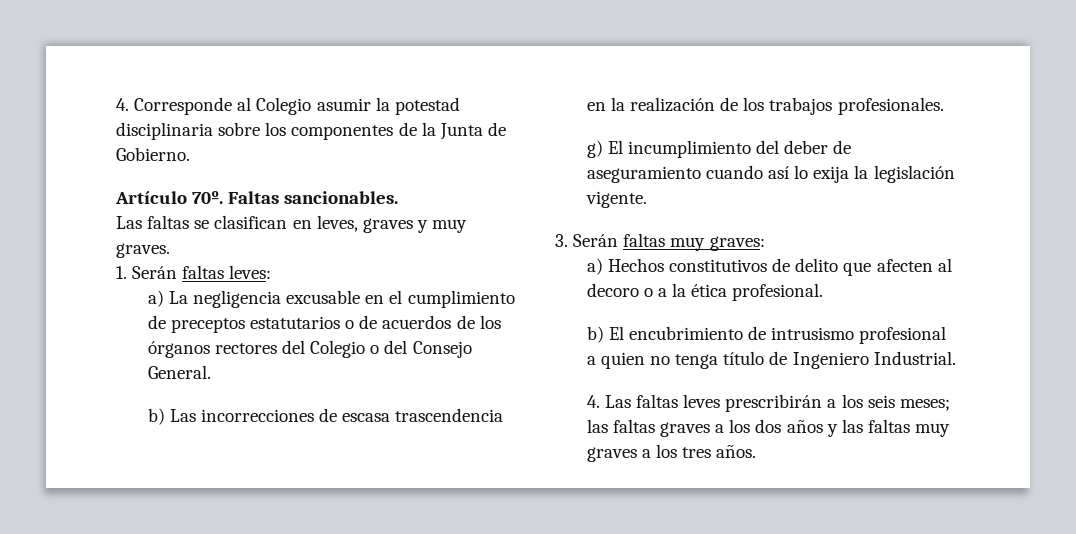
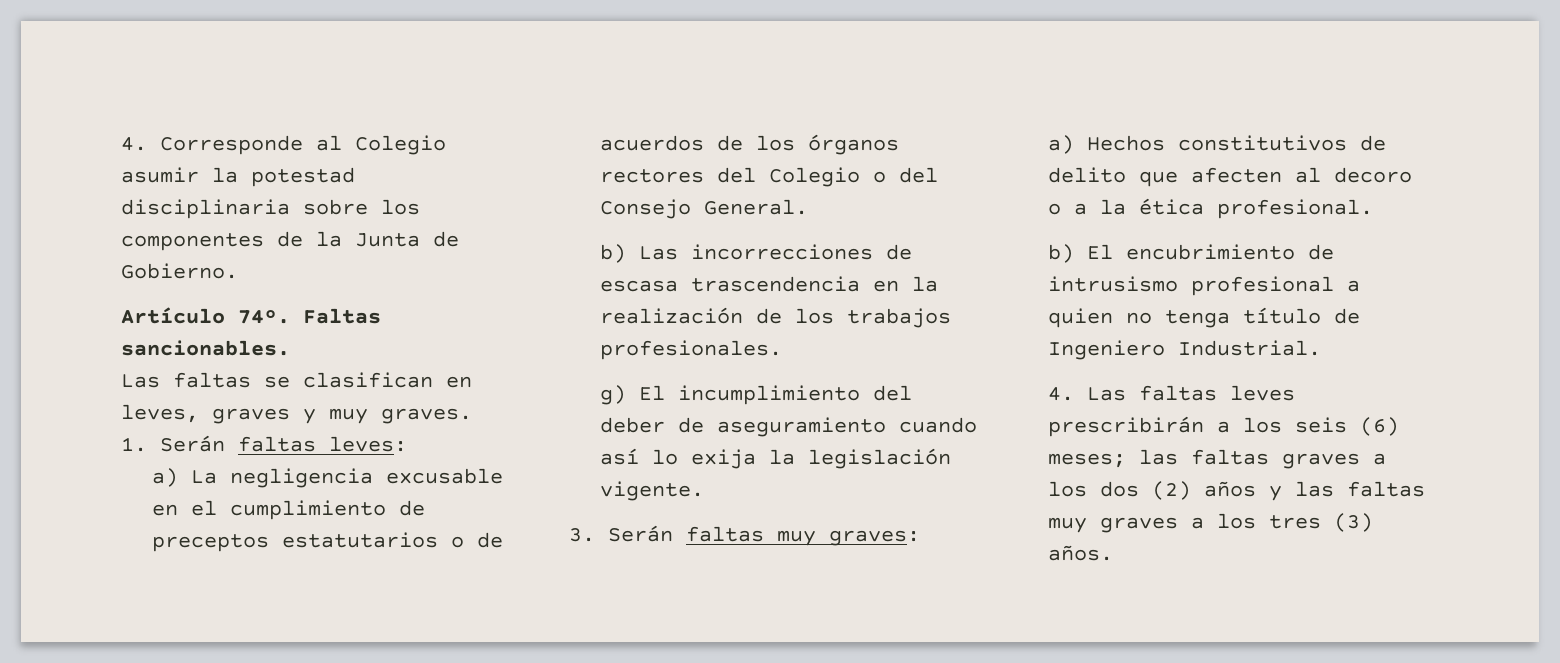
- Artículo 70º.
+ Artículo 74º.
- 4. Las faltas leves prescribirán a los seis meses; las faltas graves a los dos años y las faltas muy graves a los tres años.
+ 4. Las faltas leves prescribirán a los seis (6) meses; las faltas graves a los dos (2) años y las faltas muy graves a los tres (3) años.

